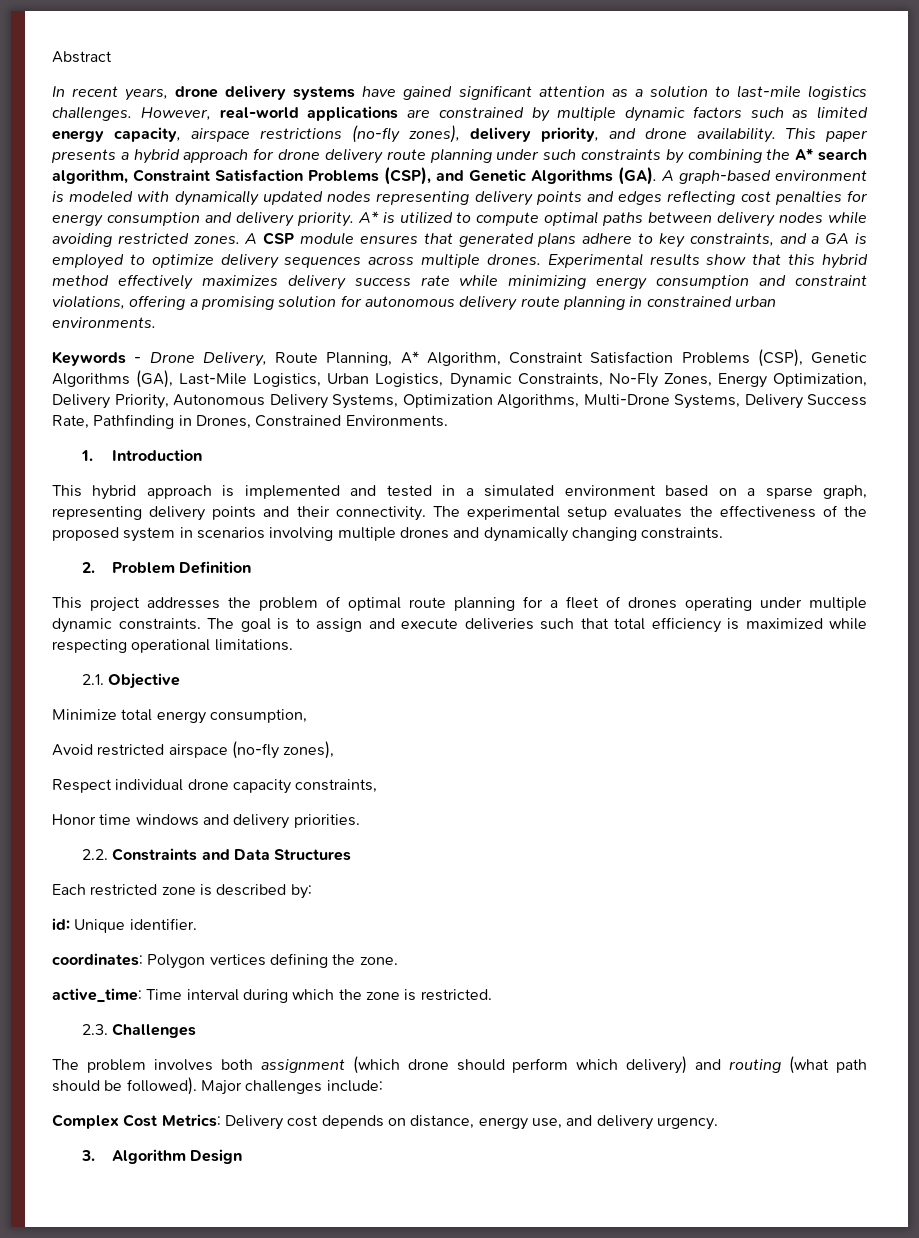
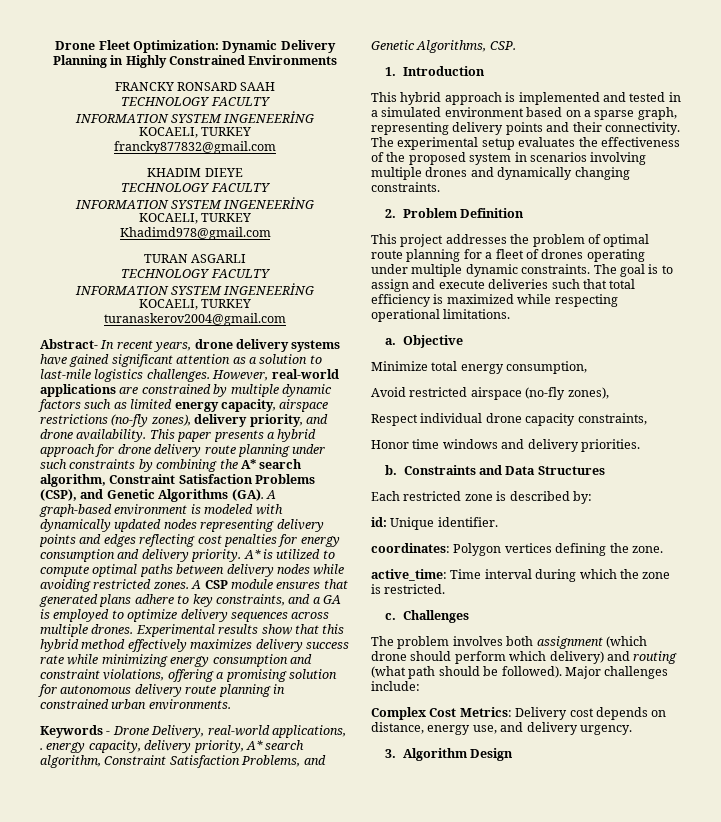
- Abstract
- In recent years, drone delivery systems have gained significant attention as a solution to last-mile logistics challenges.
+ Drone Fleet Optimization: Dynamic Delivery Planning in Highly Constrained Environments
+ FRANCKY RONSARD SAAH
+ TECHNOLOGY FACULTY
+ INFORMATION SYSTEM INGENEERİNG
+ KOCAELI, TURKEY
+ francky877832@gmail.com
+ KHADIM DIEYE
+ TECHNOLOGY FACULTY
+ INFORMATION SYSTEM INGENEERİNG
+ KOCAELI, TURKEY
+ Khadimd978@gmail.com
+ TURAN ASGARLI
+ TECHNOLOGY FACULTY
+ INFORMATION SYSTEM INGENEERİNG
+ KOCAELI, TURKEY
+ turanaskerov2004@gmail.com
+ Abstract- In recent years, drone delivery systems have gained significant attention as a solution to last-mile logistics challenges.
- Keywords - Drone Delivery, Route Planning, A* Algorithm, Constraint Satisfaction Problems (CSP), Genetic Algorithms (GA), Last-Mile Logistics, Urban Logistics, Dynamic Constraints, No-Fly Zones, Energy Optimization, Delivery Priority, Autonomous Delivery Systems, Optimization Algorithms, Multi-Drone Systems, Delivery Success Rate, Pathfinding in Drones, Constrained Environments.
+ Keywords - Drone Delivery, real-world applications, . energy capacity, delivery priority, A* search algorithm, Constraint Satisfaction Problems, and Genetic Algorithms, CSP.
- 2.1. Objective
+ a. Objective
- 2.2. Constraints and Data Structures
+ b. Constraints and Data Structures
- 2.3. Challenges
+ c. Challenges

